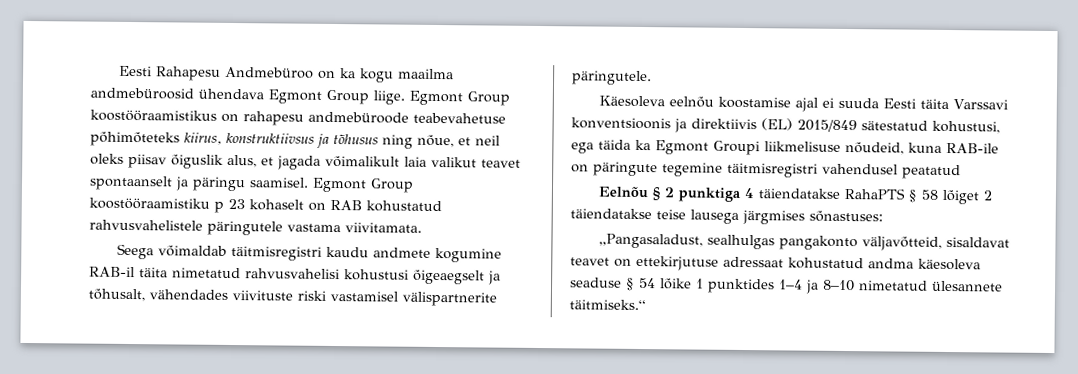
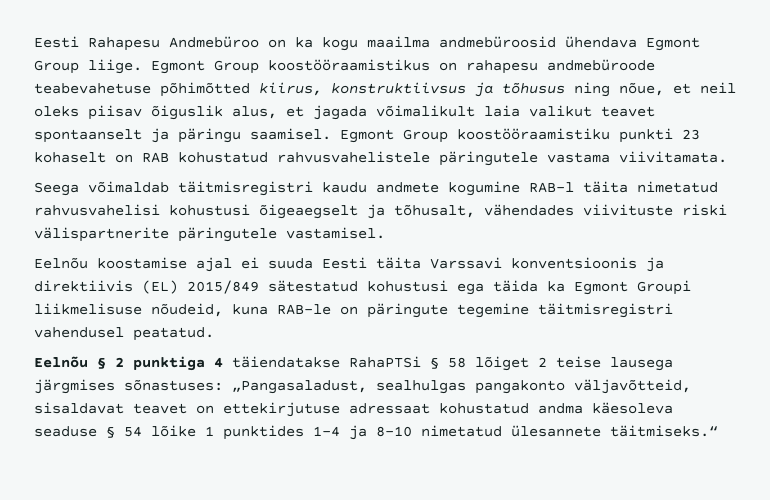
- Egmont Group koostööraamistikus on rahapesu andmebüroode teabevahetuse põhimõteteks kiirus, konstruktiivsus ja tõhusus ning nõue, et neil oleks piisav õiguslik alus, et jagada võimalikult laia valikut teavet spontaanselt ja päringu saamisel.
+ Egmont Group koostööraamistikus on rahapesu andmebüroode teabevahetuse põhimõtted kiirus, konstruktiivsus ja tõhusus ning nõue, et neil oleks piisav õiguslik alus, et jagada võimalikult laia valikut teavet spontaanselt ja päringu saamisel.
- Egmont Group koostööraamistiku p 23 kohaselt on RAB kohustatud rahvusvahelistele päringutele vastama viivitamata.
+ Egmont Group koostööraamistiku punkti 23 kohaselt on RAB kohustatud rahvusvahelistele päringutele vastama viivitamata.
- Seega võimaldab täitmisregistri kaudu andmete kogumine RAB-il täita nimetatud rahvusvahelisi kohustusi õigeaegselt ja tõhusalt, vähendades viivituste riski vastamisel välispartnerite päringutele.
- Käesoleva eelnõu koostamise ajal ei suuda Eesti täita Varssavi konventsioonis ja direktiivis (EL) 2015/849 sätestatud kohustusi, ega täida ka Egmont Groupi liikmelisuse nõudeid, kuna RAB-ile on päringute tegemine täitmisregistri vahendusel peatatud
+ Seega võimaldab täitmisregistri kaudu andmete kogumine RAB-l täita nimetatud rahvusvahelisi kohustusi õigeaegselt ja tõhusalt, vähendades viivituste riski välispartnerite päringutele vastamisel.
+ Eelnõu koostamise ajal ei suuda Eesti täita Varssavi konventsioonis ja direktiivis (EL) 2015/849 sätestatud kohustusi ega täida ka Egmont Groupi liikmelisuse nõudeid, kuna RAB-le on päringute tegemine täitmisregistri vahendusel peatatud.
- Eelnõu § 2 punktiga 4 täiendatakse RahaPTS § 58 lõiget 2 täiendatakse teise lausega järgmises sõnastuses:
- „Pangasaladust, sealhulgas pangakonto väljavõtteid, sisaldavat teavet on ettekirjutuse adressaat kohustatud andma käesoleva seaduse § 54 lõike 1 punktides 1–4 ja 8–10 nimetatud ülesannete täitmiseks.“
+ Eelnõu § 2 punktiga 4 täiendatakse RahaPTSi § 58 lõiget 2 teise lausega järgmises sõnastuses: „Pangasaladust, sealhulgas pangakonto väljavõtteid, sisaldavat teavet on ettekirjutuse adressaat kohustatud andma käesoleva seaduse § 54 lõike 1 punktides 1–4 ja 8–10 nimetatud ülesannete täitmiseks.“

